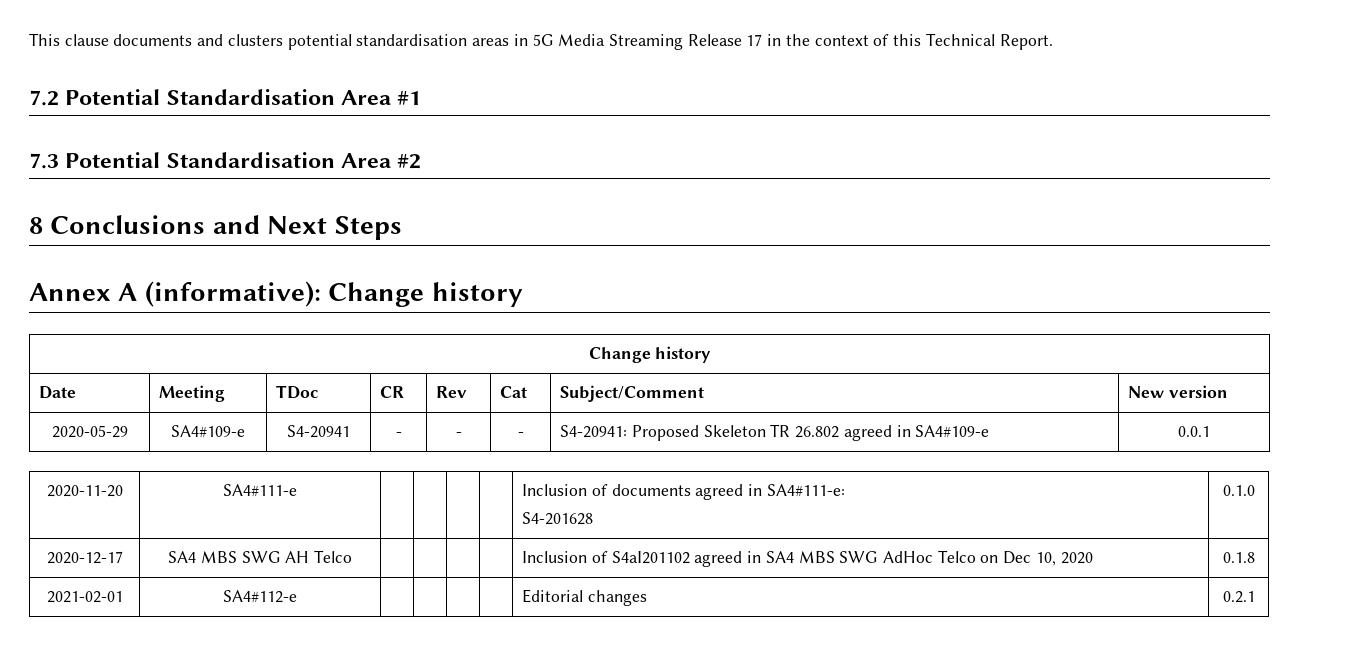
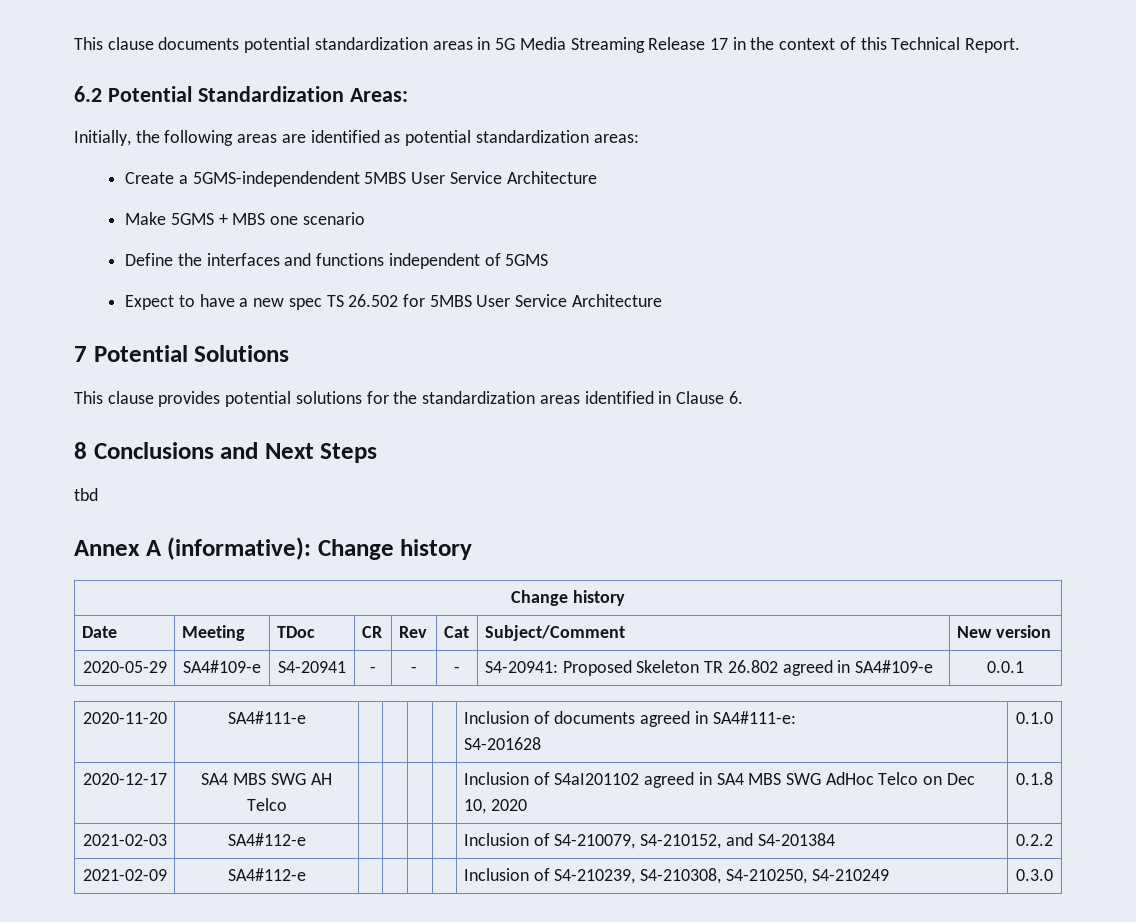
- This clause documents and clusters potential standardisation areas in 5G Media Streaming Release 17 in the context of this Technical Report.
+ This clause documents potential standardization areas in 5G Media Streaming Release 17 in the context of this Technical Report.
- 7.2 Potential Standardisation Area #1
- 7.3 Potential Standardisation Area #2
+ 6.2 Potential Standardization Areas:
+ Initially, the following areas are identified as potential standardization areas:
+ Create a 5GMS-independendent 5MBS User Service Architecture
+ Make 5GMS + MBS one scenario
+ Define the interfaces and functions independent of 5GMS
+ Expect to have a new spec TS 26.502 for 5MBS User Service Architecture
+ 7 Potential Solutions
+ This clause provides potential solutions for the standardization areas identified in Clause 6.
+ tbd
- 2021-02-01 | SA4#112-e | | | | | Editorial changes | 0.2.1
+ 2021-02-03 | SA4#112-e | | | | | Inclusion of S4-210079, S4-210152, and S4-201384 | 0.2.2
+ 2021-02-09 | SA4#112-e | | | | | Inclusion of S4-210239, S4-210308, S4-210250, S4-210249 | 0.3.0

